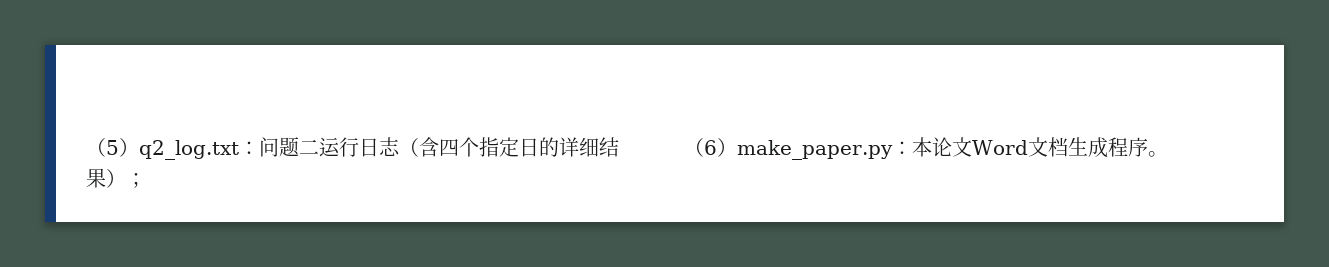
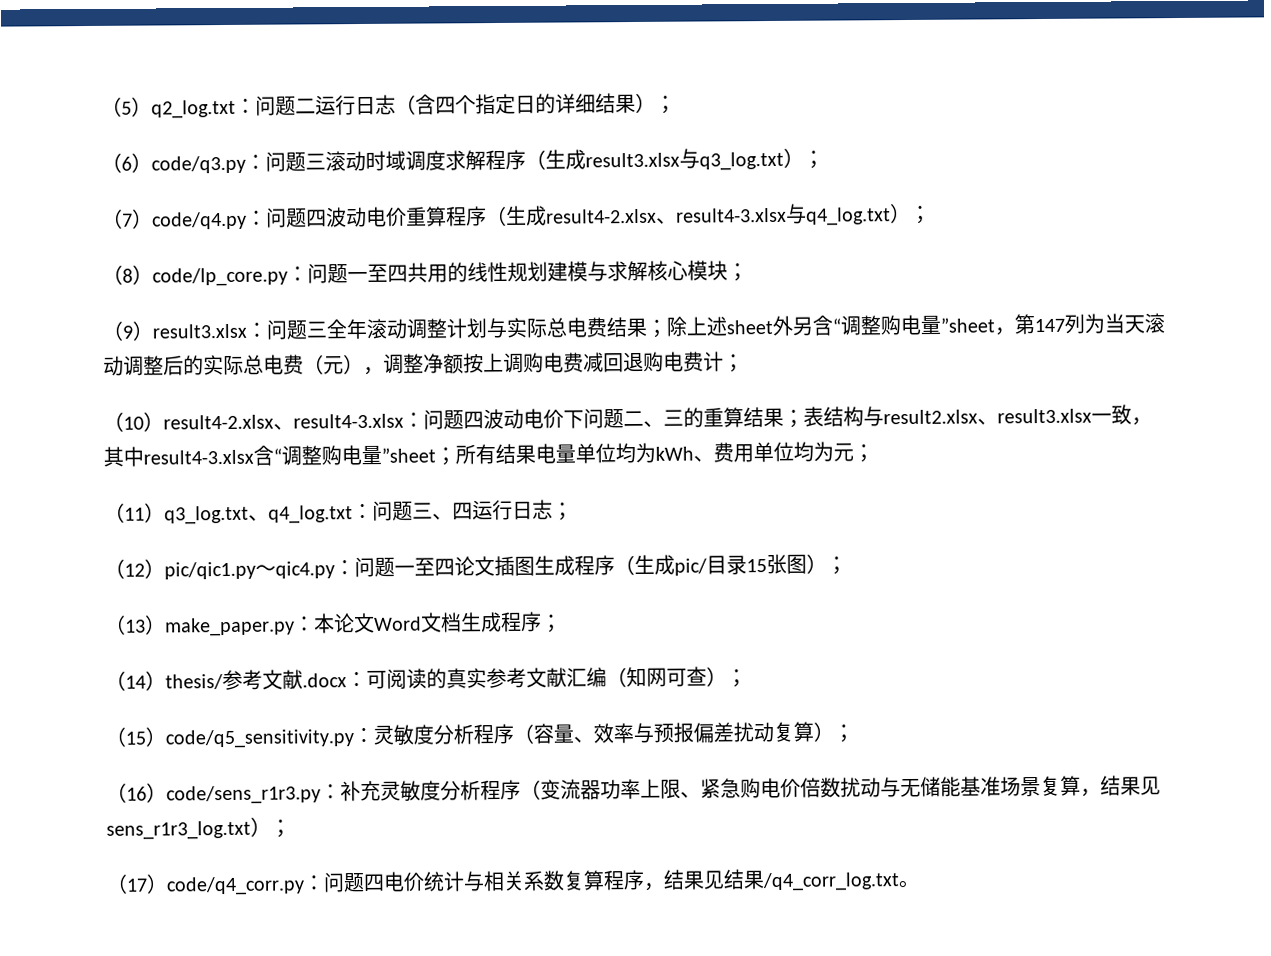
- （6）make_paper.py：本论文Word文档生成程序。
+ （6）code/q3.py：问题三滚动时域调度求解程序（生成result3.xlsx与q3_log.txt）；
+ （7）code/q4.py：问题四波动电价重算程序（生成result4-2.xlsx、result4-3.xlsx与q4_log.txt）；
+ （8）code/lp_core.py：问题一至四共用的线性规划建模与求解核心模块；
+ （9）result3.xlsx：问题三全年滚动调整计划与实际总电费结果；除上述sheet外另含“调整购电量”sheet，第147列为当天滚动调整后的实际总电费（元），调整净额按上调购电费减回退购电费计；
+ （10）result4-2.xlsx、result4-3.xlsx：问题四波动电价下问题二、三的重算结果；表结构与result2.xlsx、result3.xlsx一致，其中result4-3.xlsx含“调整购电量”sheet；所有结果电量单位均为kWh、费用单位均为元；
+ （11）q3_log.txt、q4_log.txt：问题三、四运行日志；
+ （12）pic/qic1.py～qic4.py：问题一至四论文插图生成程序（生成pic/目录15张图）；
+ （13）make_paper.py：本论文Word文档生成程序；
+ （14）thesis/参考文献.docx：可阅读的真实参考文献汇编（知网可查）；
+ （15）code/q5_sensitivity.py：灵敏度分析程序（容量、效率与预报偏差扰动复算）；
+ （16）code/sens_r1r3.py：补充灵敏度分析程序（变流器功率上限、紧急购电价倍数扰动与无储能基准场景复算，结果见sens_r1r3_log.txt）；
+ （17）code/q4_corr.py：问题四电价统计与相关系数复算程序，结果见结果/q4_corr_log.txt。

